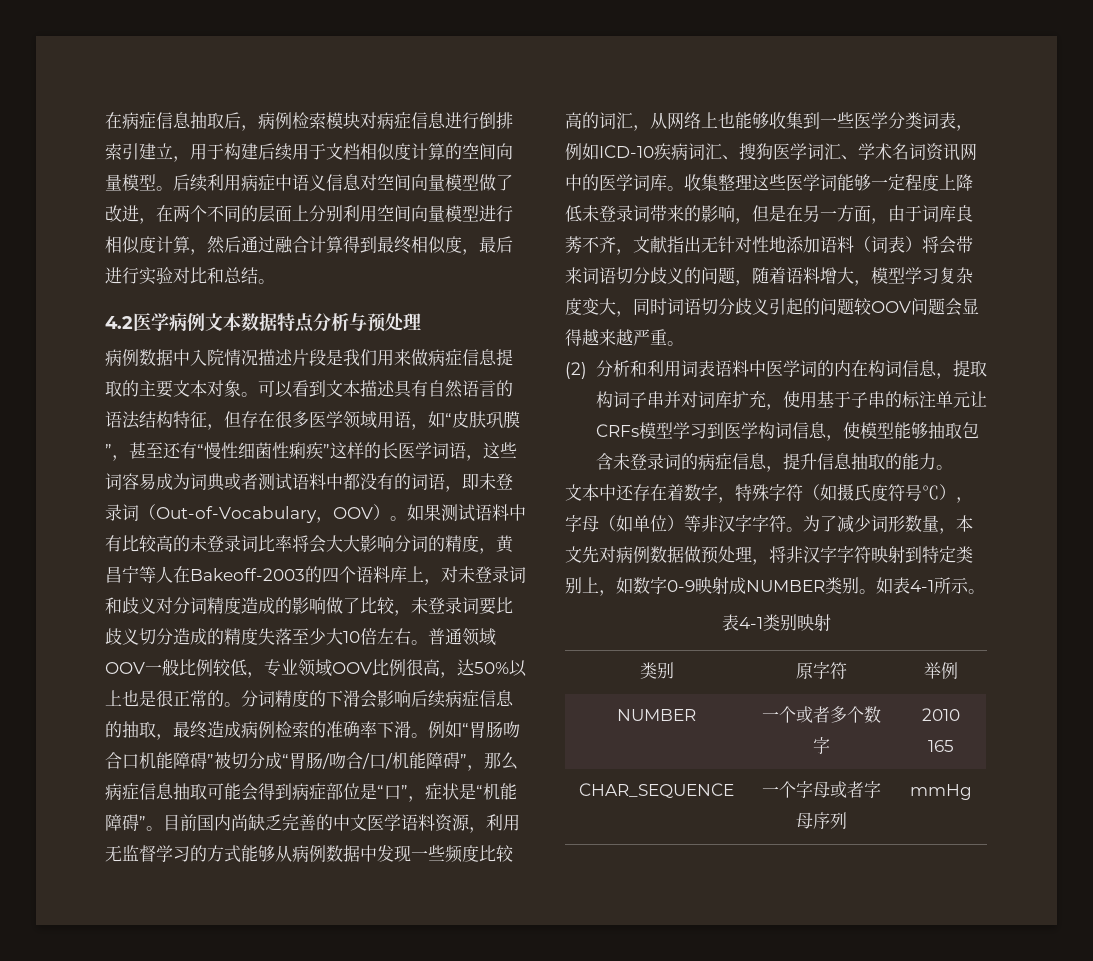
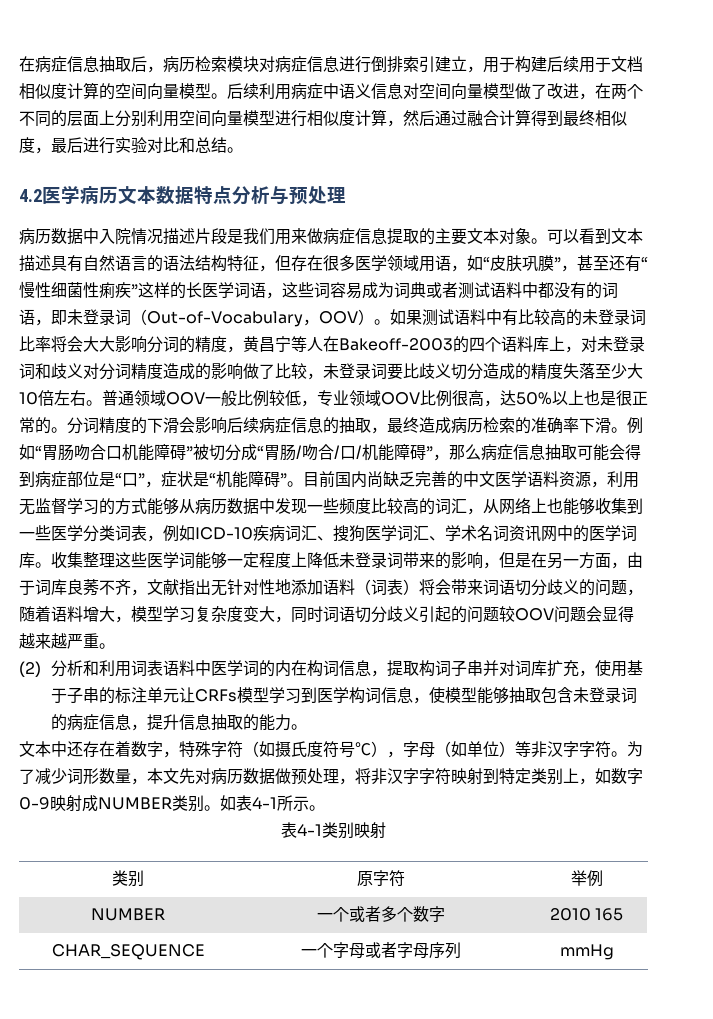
- 在病症信息抽取后，病例检索模块对病症信息进行倒排索引建立，用于构建后续用于文档相似度计算的空间向量模型。
+ 在病症信息抽取后，病历检索模块对病症信息进行倒排索引建立，用于构建后续用于文档相似度计算的空间向量模型。
- 4.2医学病例文本数据特点分析与预处理
+ 4.2医学病历文本数据特点分析与预处理
- 病例数据中入院情况描述片段是我们用来做病症信息提取的主要文本对象。
+ 病历数据中入院情况描述片段是我们用来做病症信息提取的主要文本对象。
- 分词精度的下滑会影响后续病症信息的抽取，最终造成病例检索的准确率下滑。
+ 分词精度的下滑会影响后续病症信息的抽取，最终造成病历检索的准确率下滑。
- 目前国内尚缺乏完善的中文医学语料资源，利用无监督学习的方式能够从病例数据中发现一些频度比较高的词汇，从网络上也能够收集到一些医学分类词表，例如ICD-10疾病词汇、搜狗医学词汇、学术名词资讯网中的医学词库。
+ 目前国内尚缺乏完善的中文医学语料资源，利用无监督学习的方式能够从病历数据中发现一些频度比较高的词汇，从网络上也能够收集到一些医学分类词表，例如ICD-10疾病词汇、搜狗医学词汇、学术名词资讯网中的医学词库。
- 为了减少词形数量，本文先对病例数据做预处理，将非汉字字符映射到特定类别上，如数字0-9映射成NUMBER类别。
+ 为了减少词形数量，本文先对病历数据做预处理，将非汉字字符映射到特定类别上，如数字0-9映射成NUMBER类别。

